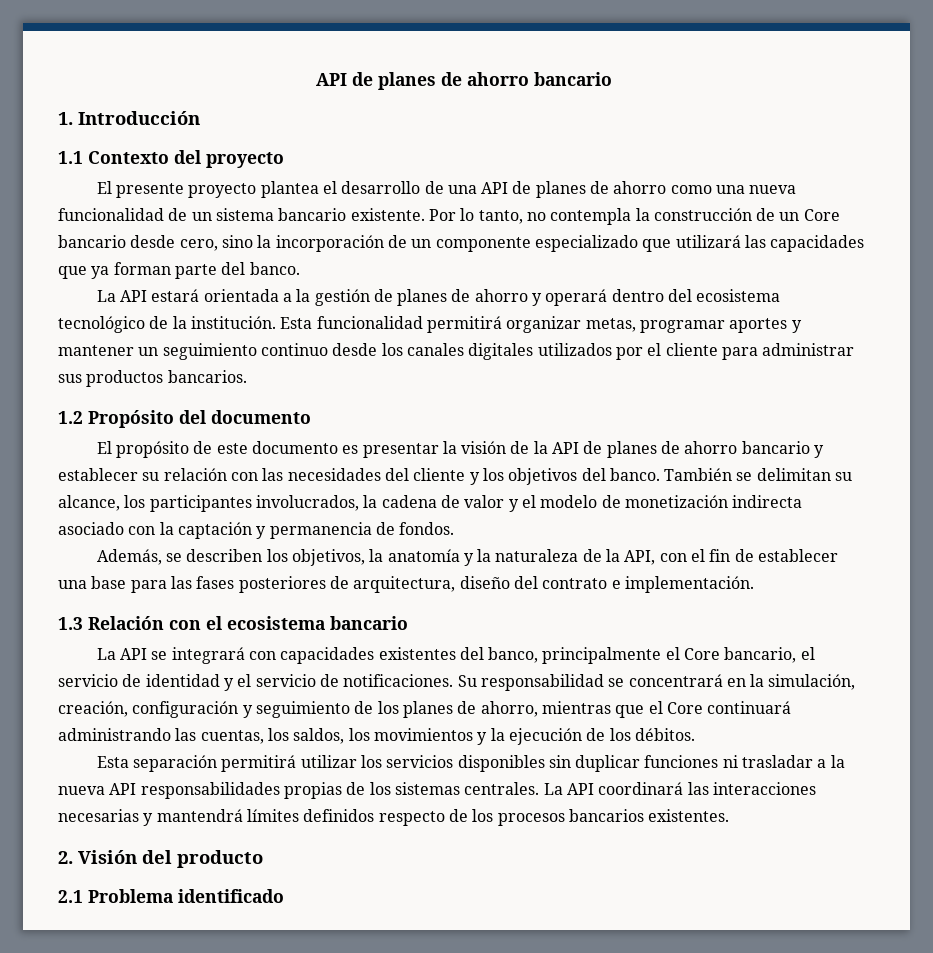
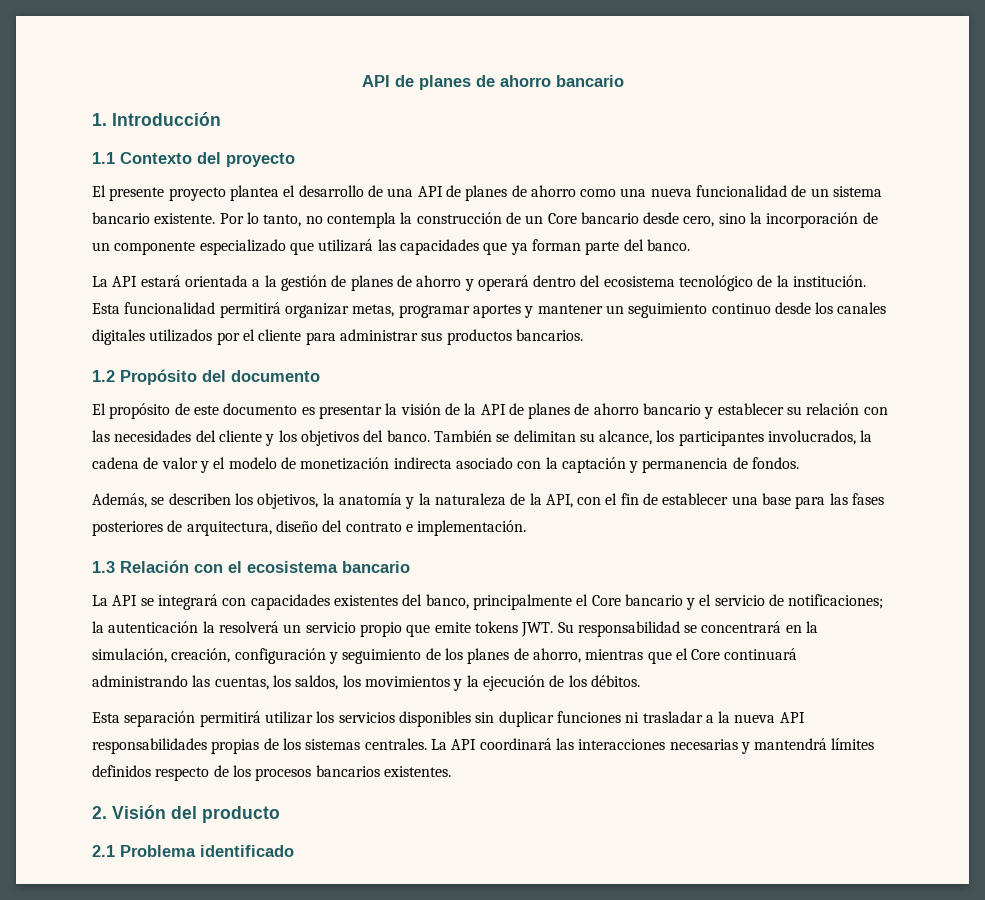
- La API se integrará con capacidades existentes del banco, principalmente el Core bancario, el servicio de identidad y el servicio de notificaciones. Su responsabilidad se concentrará en la simulación, creación, configuración y seguimiento de los planes de ahorro, mientras que el Core continuará administrando las cuentas, los saldos, los movimientos y la ejecución de los débitos.
+ La API se integrará con capacidades existentes del banco, principalmente el Core bancario y el servicio de notificaciones; la autenticación la resolverá un servicio propio que emite tokens JWT. Su responsabilidad se concentrará en la simulación, creación, configuración y seguimiento de los planes de ahorro, mientras que el Core continuará administrando las cuentas, los saldos, los movimientos y la ejecución de los débitos.

